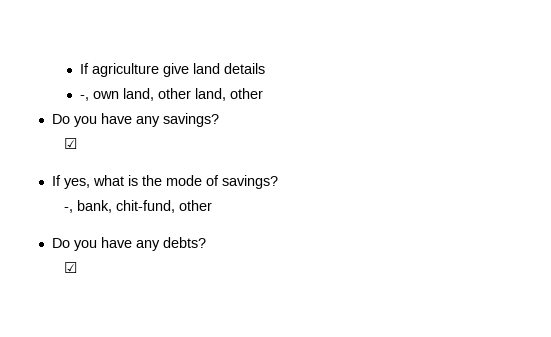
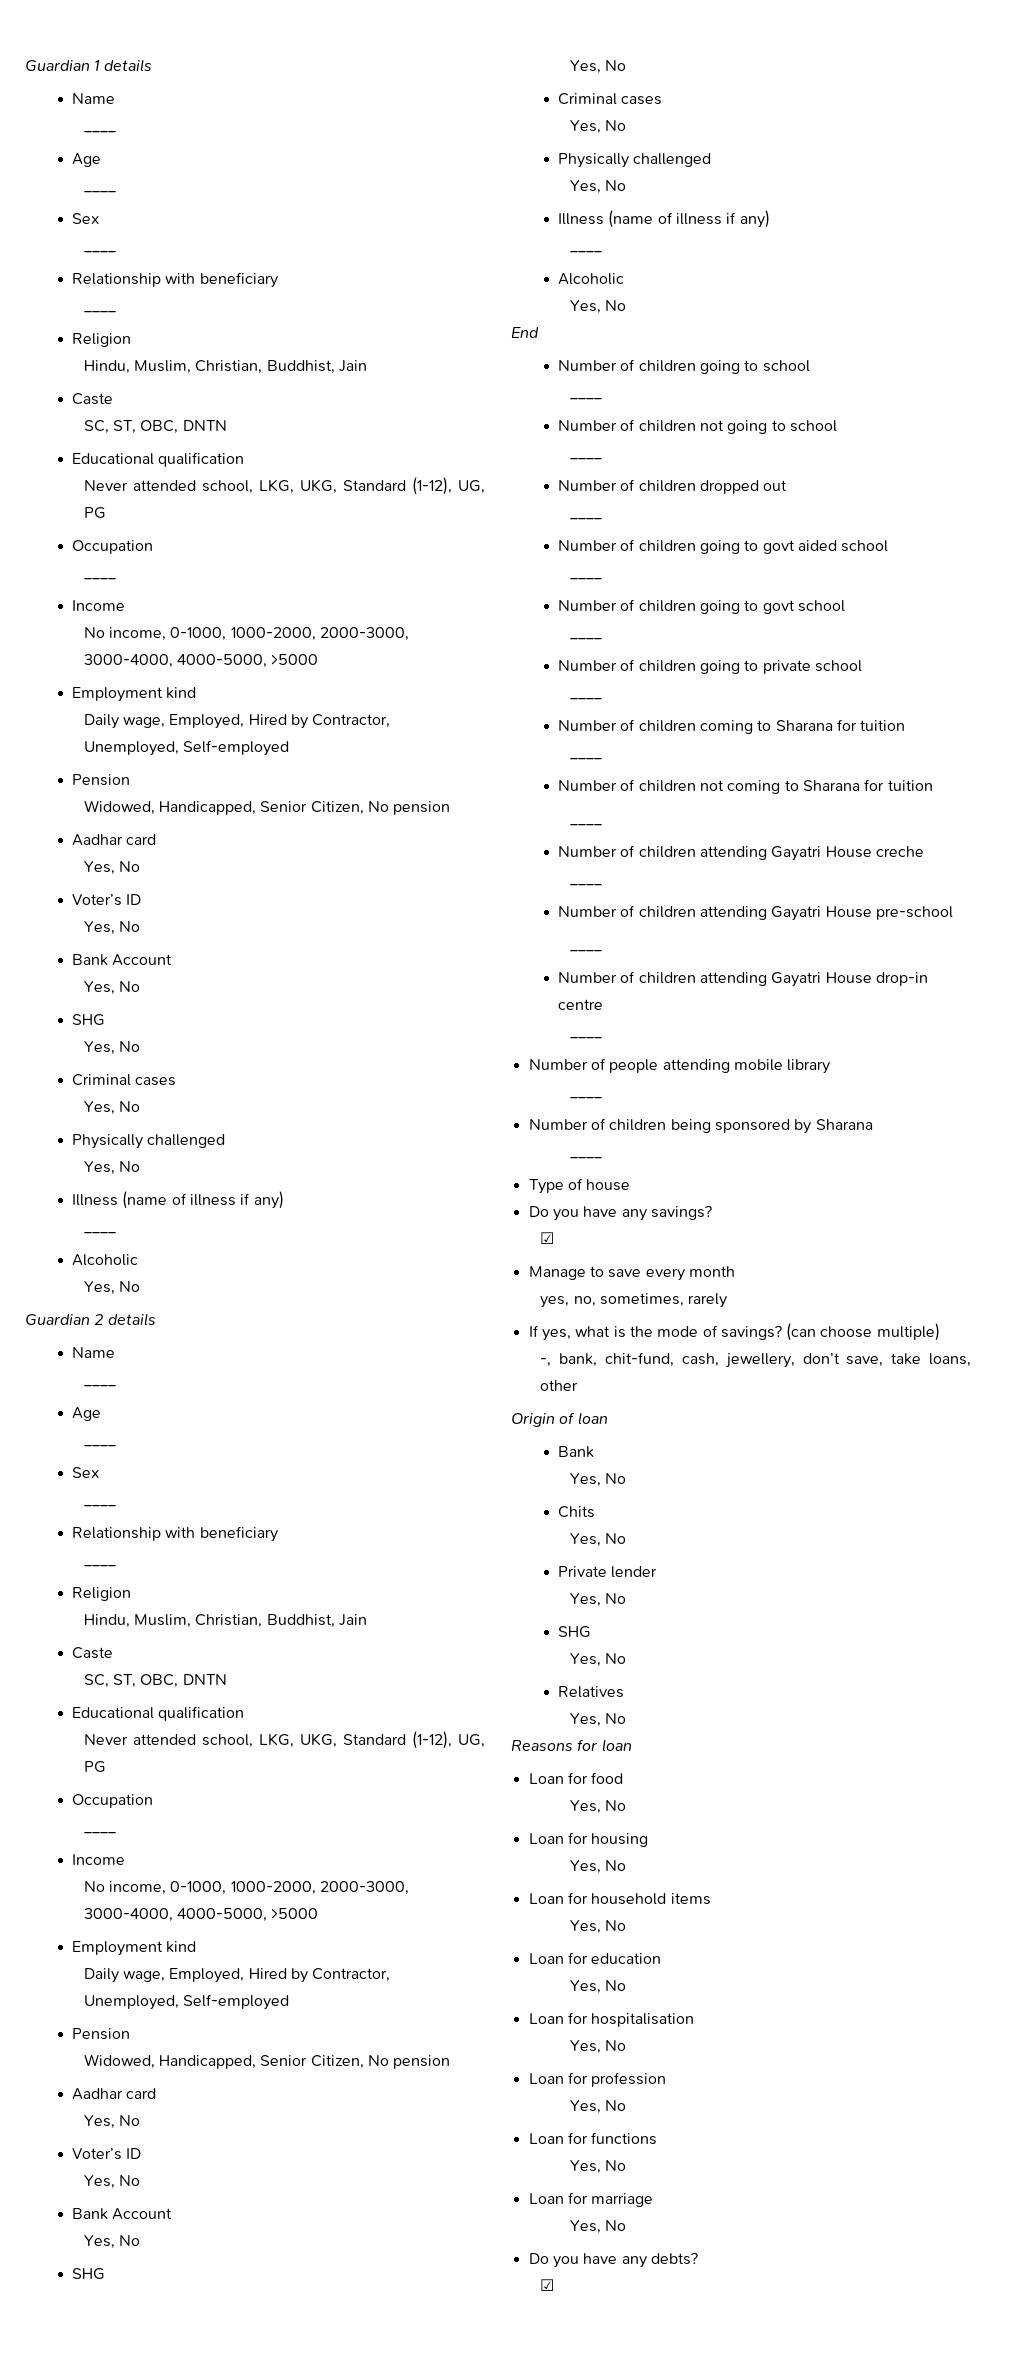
- If agriculture give land details
- -, own land, other land, other
+ Guardian 1 details
+ Name
+ ____
+ Age
+ ____
+ Sex
+ ____
+ Relationship with beneficiary
+ ____
+ Religion
+ Hindu, Muslim, Christian, Buddhist, Jain
+ Caste
+ SC, ST, OBC, DNTN
+ Educational qualification
+ Never attended school, LKG, UKG, Standard (1-12), UG, PG
+ Occupation
+ ____
+ Income
+ No income, 0-1000, 1000-2000, 2000-3000, 3000-4000, 4000-5000, >5000
+ Employment kind
+ Daily wage, Employed, Hired by Contractor, Unemployed, Self-employed
+ Pension
+ Widowed, Handicapped, Senior Citizen, No pension
+ Aadhar card
+ Yes, No
+ Voter’s ID
+ Yes, No
+ Bank Account
+ Yes, No
+ SHG
+ Yes, No
+ Criminal cases
+ Yes, No
+ Physically challenged
+ Yes, No
+ Illness (name of illness if any)
+ ____
+ Alcoholic
+ Yes, No
+ Guardian 2 details
+ Name
+ ____
+ Age
+ ____
+ Sex
+ ____
+ Relationship with beneficiary
+ ____
+ Religion
+ Hindu, Muslim, Christian, Buddhist, Jain
+ Caste
+ SC, ST, OBC, DNTN
+ Educational qualification
+ Never attended school, LKG, UKG, Standard (1-12), UG, PG
+ Occupation
+ ____
+ Income
+ No income, 0-1000, 1000-2000, 2000-3000, 3000-4000, 4000-5000, >5000
+ Employment kind
+ Daily wage, Employed, Hired by Contractor, Unemployed, Self-employed
+ Pension
+ Widowed, Handicapped, Senior Citizen, No pension
+ Aadhar card
+ Yes, No
+ Voter’s ID
+ Yes, No
+ Bank Account
+ Yes, No
+ SHG
+ Yes, No
+ Criminal cases
+ Yes, No
+ Physically challenged
+ Yes, No
+ Illness (name of illness if any)
+ ____
+ Alcoholic
+ Yes, No
+ End
+ Number of children going to school
+ ____
+ Number of children not going to school
+ ____
+ Number of children dropped out
+ ____
+ Number of children going to govt aided school
+ ____
+ Number of children going to govt school
+ ____
+ Number of children going to private school
+ ____
+ Number of children coming to Sharana for tuition
+ ____
+ Number of children not coming to Sharana for tuition
+ ____
+ Number of children attending Gayatri House creche
+ ____
+ Number of children attending Gayatri House pre-school
+ ____
+ Number of children attending Gayatri House drop-in centre
+ ____
+ Number of people attending mobile library
+ ____
+ Number of children being sponsored by Sharana
+ ____
+ Type of house
+ Manage to save every month
+ yes, no, sometimes, rarely
+ (can choose multiple)
- -, bank, chit-fund, other
+ -, bank, chit-fund, cash, jewellery, don’t save, take loans, other
+ Origin of loan
+ Bank
+ Yes, No
+ Chits
+ Yes, No
+ Private lender
+ Yes, No
+ SHG
+ Yes, No
+ Relatives
+ Yes, No
+ Reasons for loan
+ Loan for food
+ Yes, No
+ Loan for housing
+ Yes, No
+ Loan for household items
+ Yes, No
+ Loan for education
+ Yes, No
+ Loan for hospitalisation
+ Yes, No
+ Loan for profession
+ Yes, No
+ Loan for functions
+ Yes, No
+ Loan for marriage
+ Yes, No

